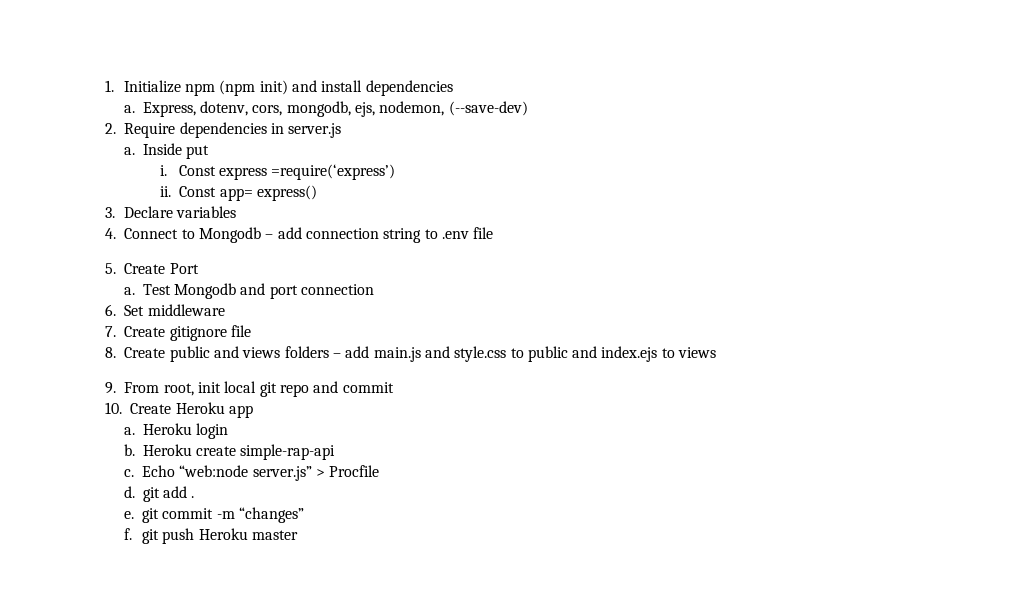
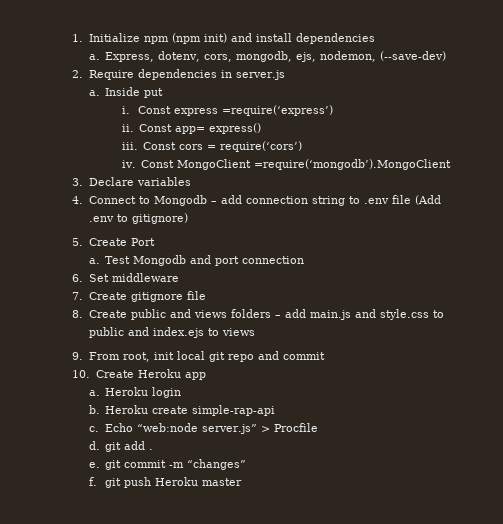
+ iii. Const cors = require(‘cors’)
+ iv. Const MongoClient =require(‘mongodb’).MongoClient
- 4. Connect to Mongodb – add connection string to .env file
+ 4. Connect to Mongodb – add connection string to .env file (Add .env to gitignore)

